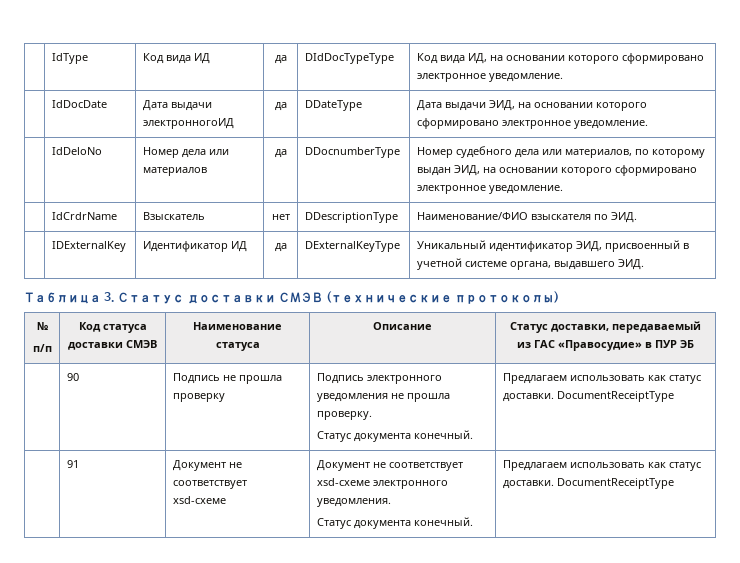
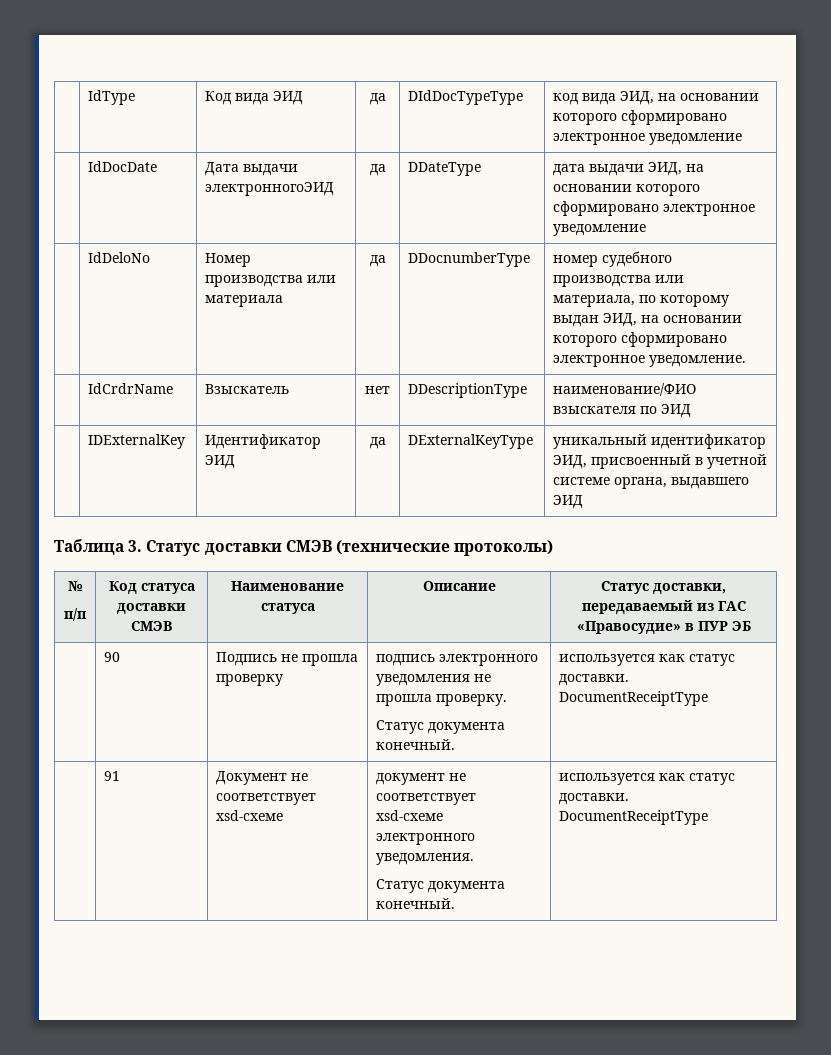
- | IdType | Код вида ИД | да | DIdDocTypeType | Код вида ИД, на основании которого сформировано электронное уведомление.
+ | IdType | Код вида ЭИД | да | DIdDocTypeType | код вида ЭИД, на основании которого сформировано электронное уведомление
- | IdDocDate | Дата выдачи электронногоИД | да | DDateType | Дата выдачи ЭИД, на основании которого сформировано электронное уведомление.
+ | IdDocDate | Дата выдачи электронногоЭИД | да | DDateType | дата выдачи ЭИД, на основании которого сформировано электронное уведомление
- | IdDeloNo | Номер дела или материалов | да | DDocnumberType | Номер судебного дела или материалов, по которому выдан ЭИД, на основании которого сформировано электронное уведомление.
+ | IdDeloNo | Номер производства или материала | да | DDocnumberType | номер судебного производства или материала, по которому выдан ЭИД, на основании которого сформировано электронное уведомление.
- | IdCrdrName | Взыскатель | нет | DDescriptionType | Наименование/ФИО взыскателя по ЭИД.
+ | IdCrdrName | Взыскатель | нет | DDescriptionType | наименование/ФИО взыскателя по ЭИД
- | IDExternalKey | Идентификатор ИД | да | DExternalKeyType | Уникальный идентификатор ЭИД, присвоенный в учетной системе органа, выдавшего ЭИД.
+ | IDExternalKey | Идентификатор ЭИД | да | DExternalKeyType | уникальный идентификатор ЭИД, присвоенный в учетной системе органа, выдавшего ЭИД
- | 90 | Подпись не прошла проверку | Подпись электронного уведомления не прошла проверку.
- Статус документа конечный. | Предлагаем использовать как статус доставки. DocumentReceiptType
+ | 90 | Подпись не прошла проверку | подпись электронного уведомления не прошла проверку.
+ Статус документа конечный. | используется как статус доставки. DocumentReceiptType
- | 91 | Документ не соответствует xsd-схеме | Документ не соответствует xsd-схеме электронного уведомления.
- Статус документа конечный. | Предлагаем использовать как статус доставки. DocumentReceiptType
+ | 91 | Документ не соответствует xsd-схеме | документ не соответствует xsd-схеме электронного уведомления.
+ Статус документа конечный. | используется как статус доставки. DocumentReceiptType

